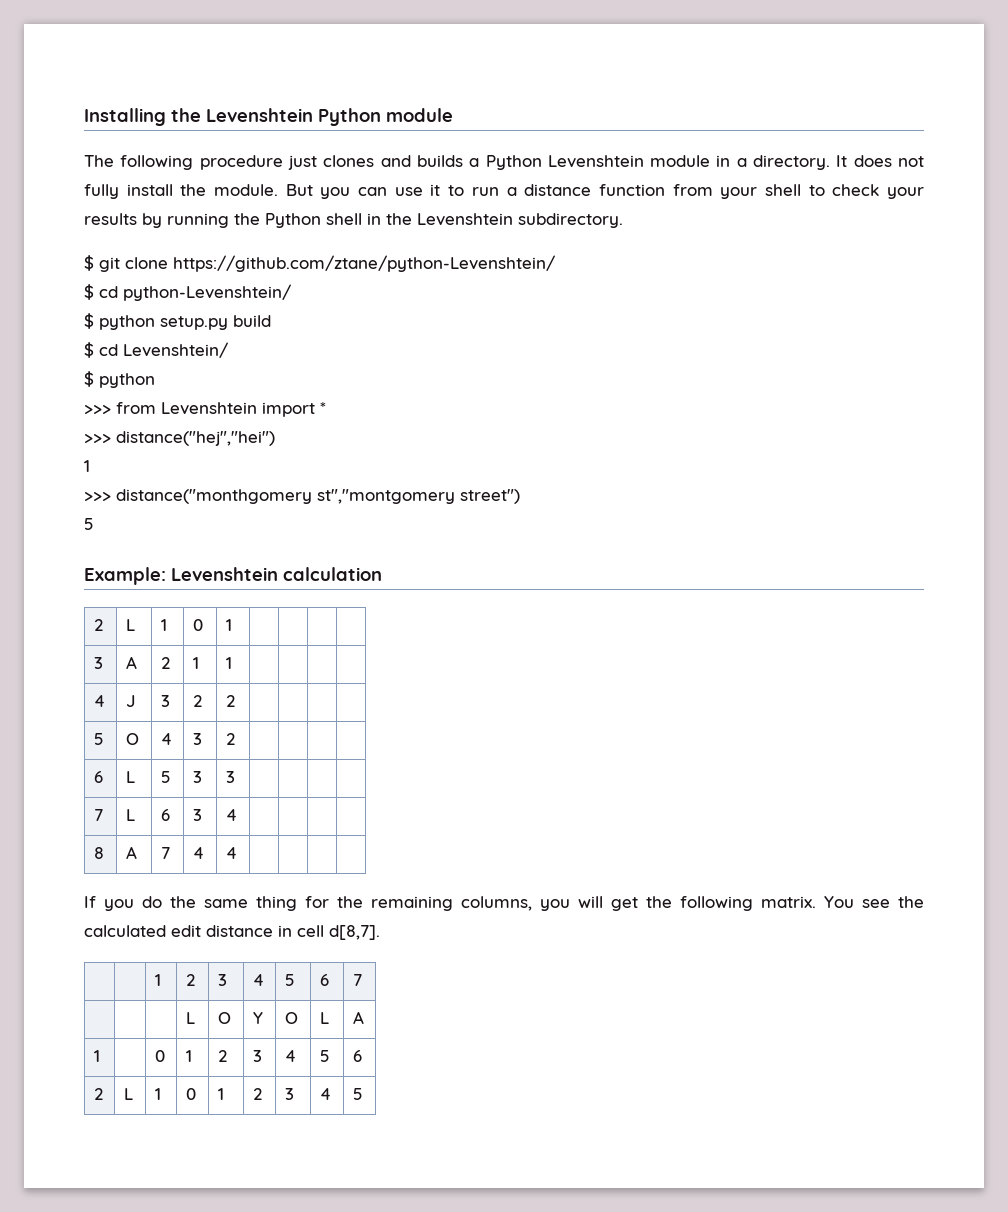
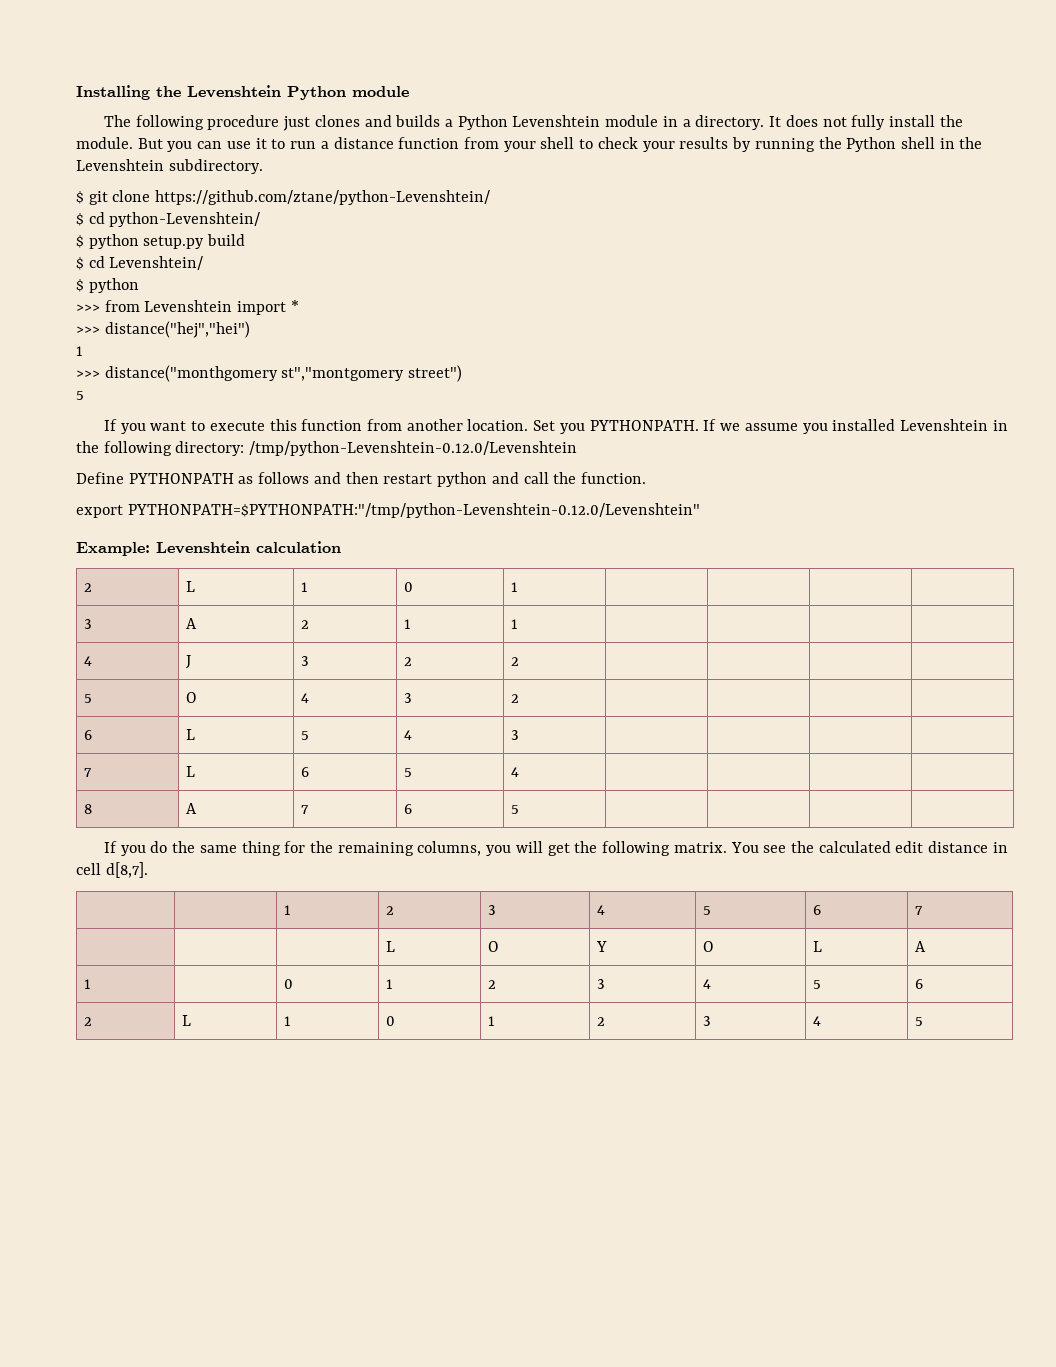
+ If you want to execute this function from another location. Set you PYTHONPATH. If we assume you installed Levenshtein in the following directory: /tmp/python-Levenshtein-0.12.0/Levenshtein
+ Define PYTHONPATH as follows and then restart python and call the function.
+ export PYTHONPATH=$PYTHONPATH:"/tmp/python-Levenshtein-0.12.0/Levenshtein"
- 6 | L | 5 | 3 | 3 | | | |
+ 6 | L | 5 | 4 | 3 | | | |
- 7 | L | 6 | 3 | 4 | | | |
+ 7 | L | 6 | 5 | 4 | | | |
- 8 | A | 7 | 4 | 4 | | | |
+ 8 | A | 7 | 6 | 5 | | | |

